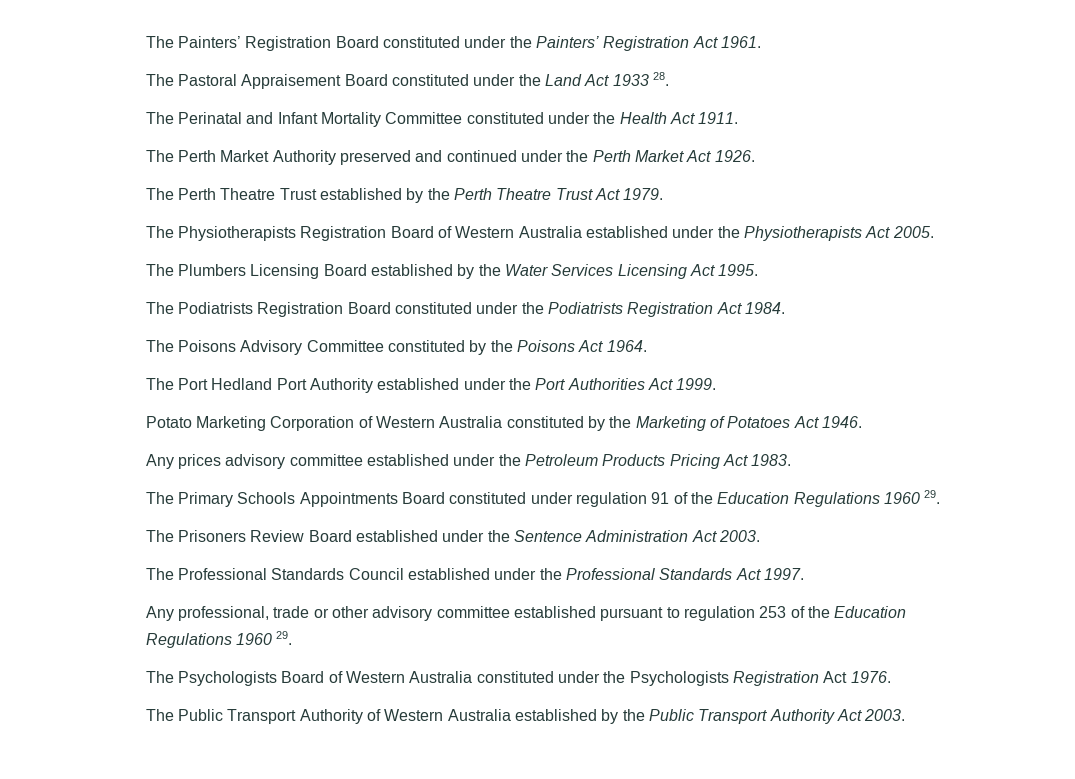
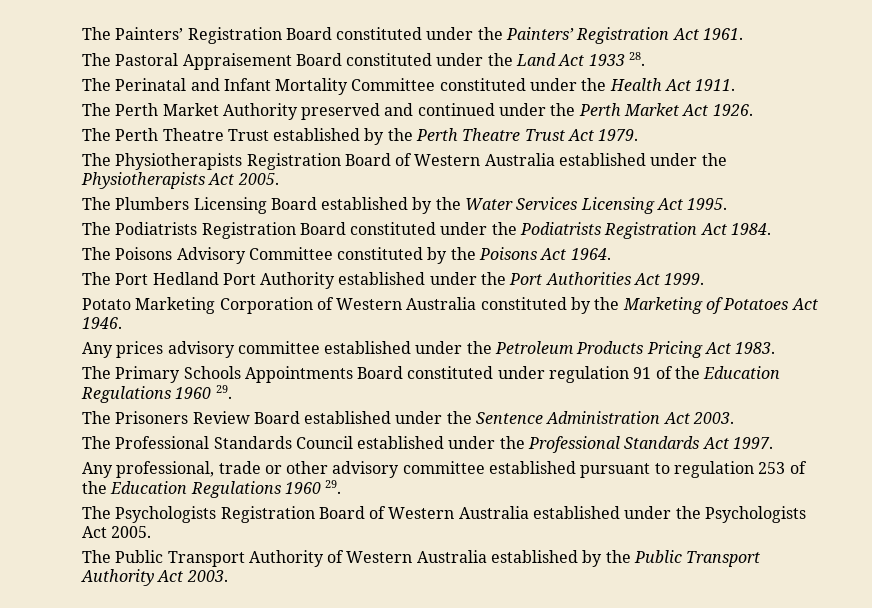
- The Psychologists Board of Western Australia constituted under the Psychologists Registration Act 1976.
+ The Psychologists Registration Board of Western Australia established under the Psychologists Act 2005.

